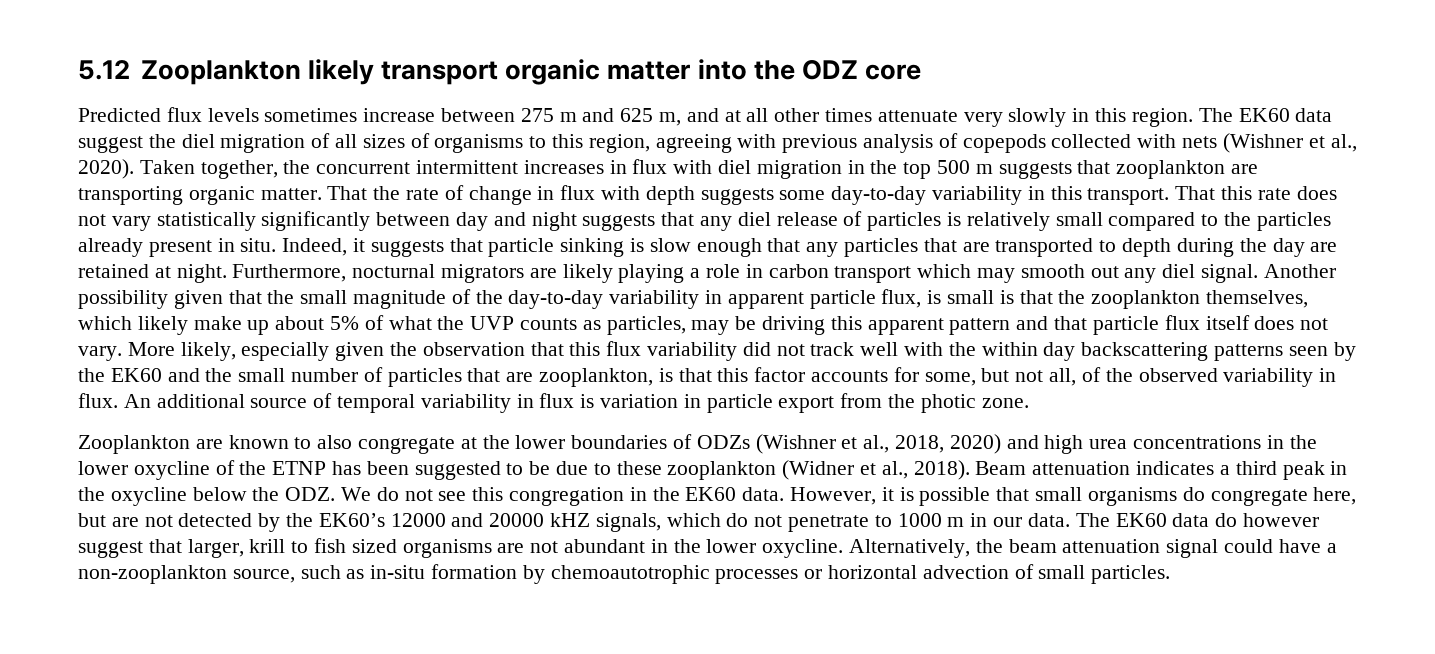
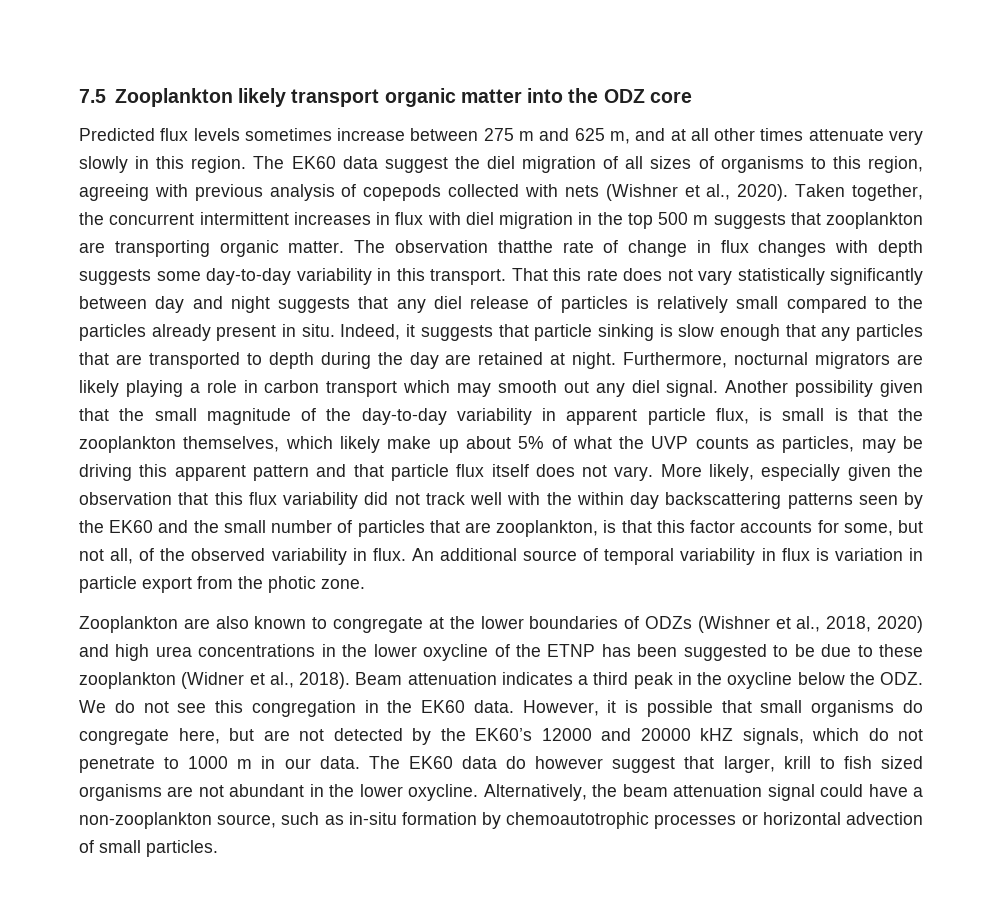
- 5.12 Zooplankton likely transport organic matter into the ODZ core
+ 7.5 Zooplankton likely transport organic matter into the ODZ core
- That the rate of change in flux with depth suggests some day-to-day variability in this transport.
+ The observation thatthe rate of change in flux changes with depth suggests some day-to-day variability in this transport.
- Zooplankton are known to also congregate at the lower boundaries of ODZs (Wishner et al., 2018, 2020) and high urea concentrations in the lower oxycline of the ETNP has been suggested to be due to these zooplankton (Widner et al., 2018).
+ Zooplankton are also known to congregate at the lower boundaries of ODZs (Wishner et al., 2018, 2020) and high urea concentrations in the lower oxycline of the ETNP has been suggested to be due to these zooplankton (Widner et al., 2018).

